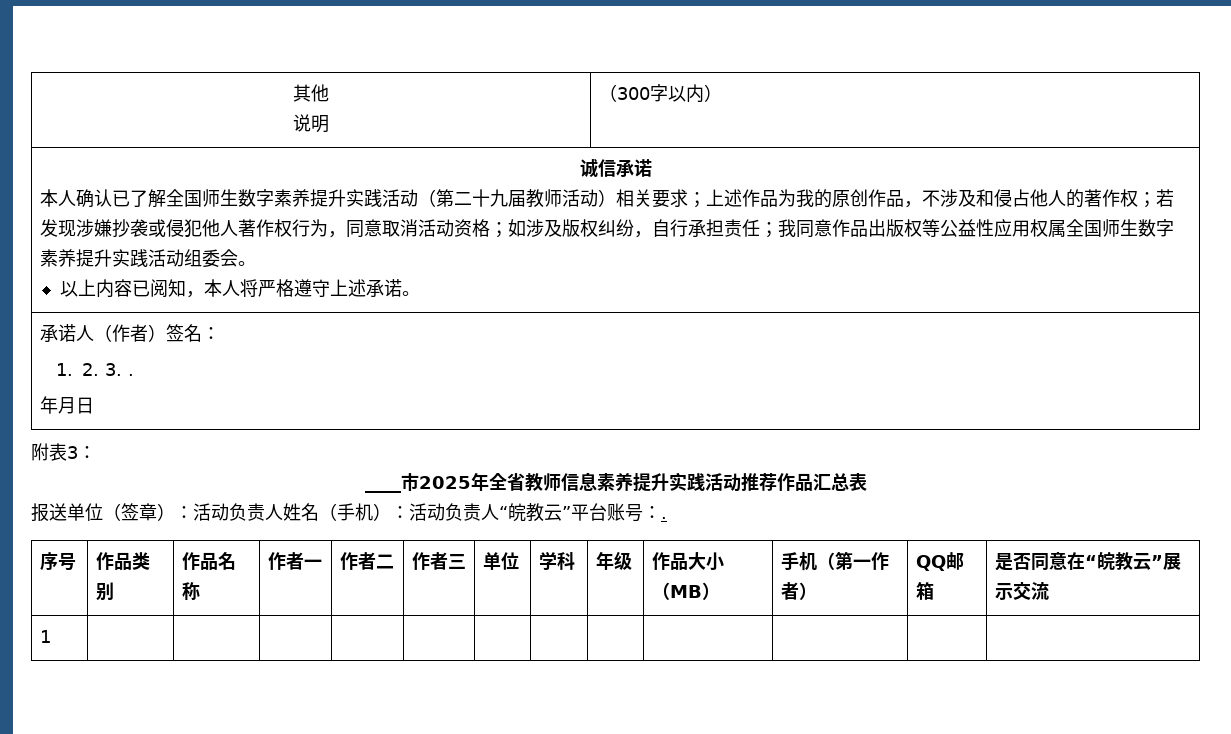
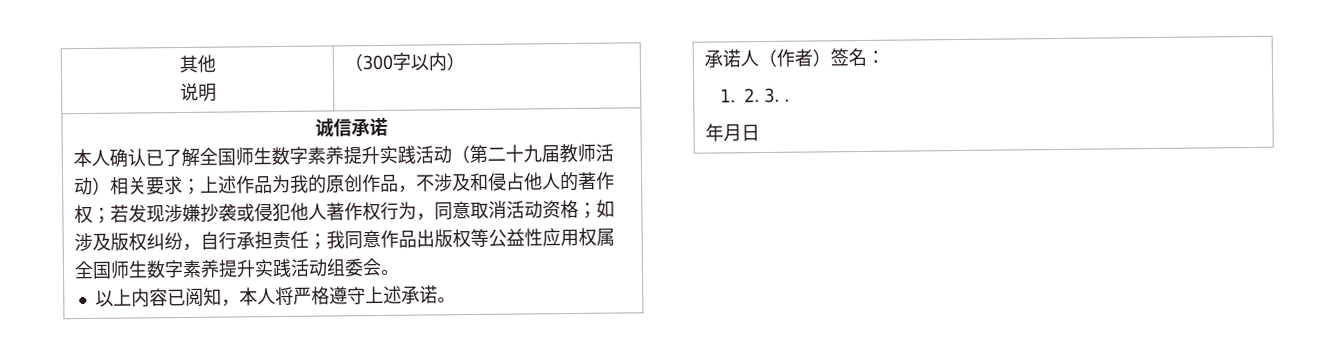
- 附表3：
- ____市2025年全省教师信息素养提升实践活动推荐作品汇总表
- 报送单位（签章）：活动负责人姓名（手机）：活动负责人“皖教云”平台账号：.
- 序号 | 作品类别 | 作品名称 | 作者一 | 作者二 | 作者三 | 单位 | 学科 | 年级 | 作品大小（MB） | 手机（第一作者） | QQ邮箱 | 是否同意在“皖教云”展示交流
- 1 | | | | | | | | | | | |

